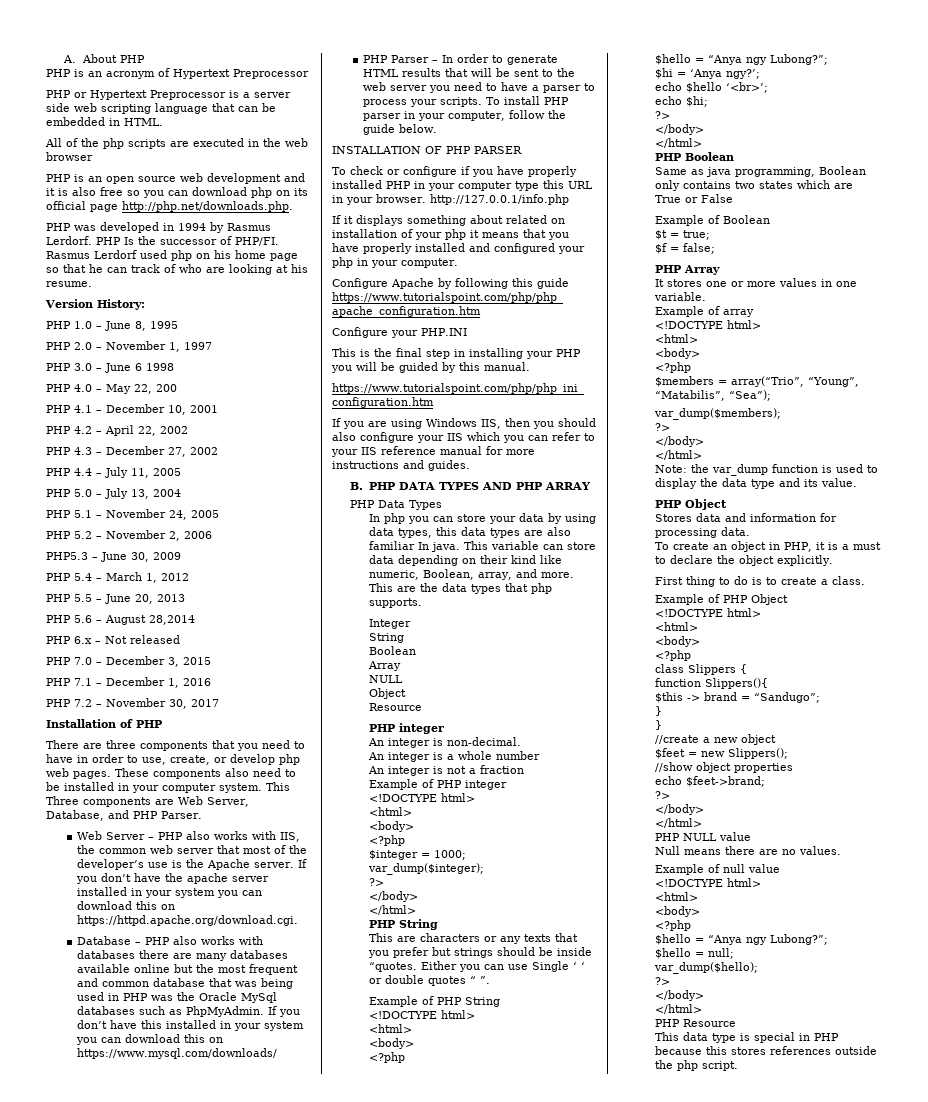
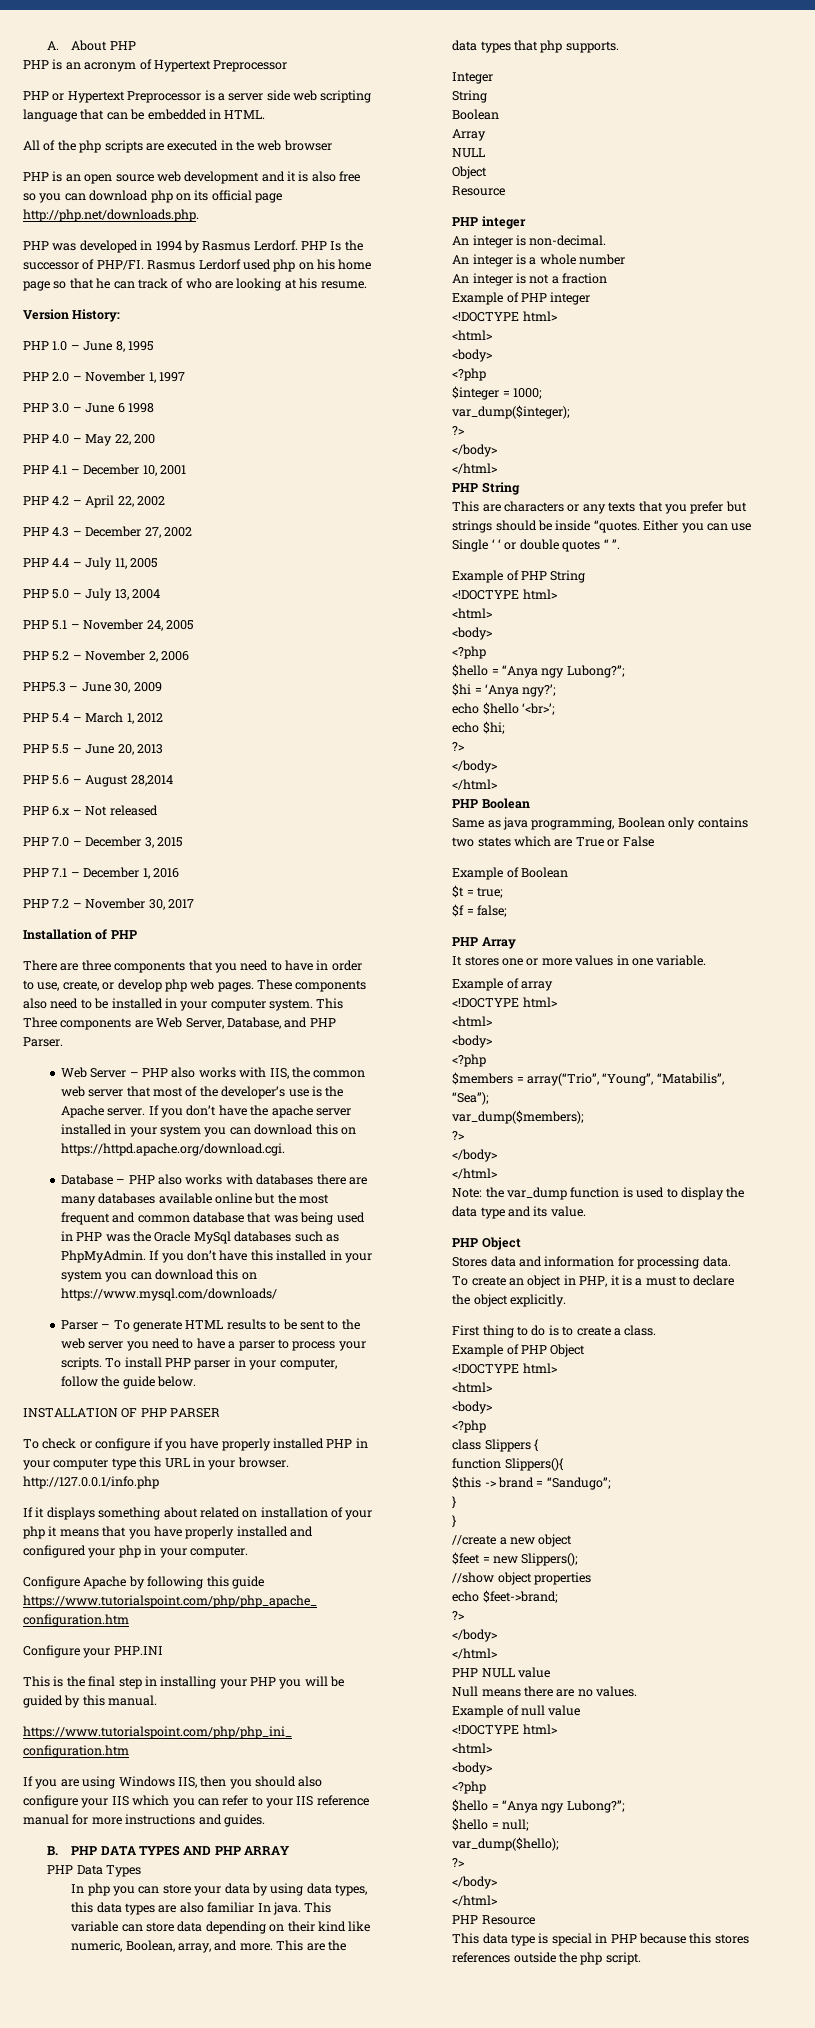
- PHP Parser – In order to generate HTML results that will be sent to the web server you need to have a parser to process your scripts.
+ Parser – To generate HTML results to be sent to the web server you need to have a parser to process your scripts.

